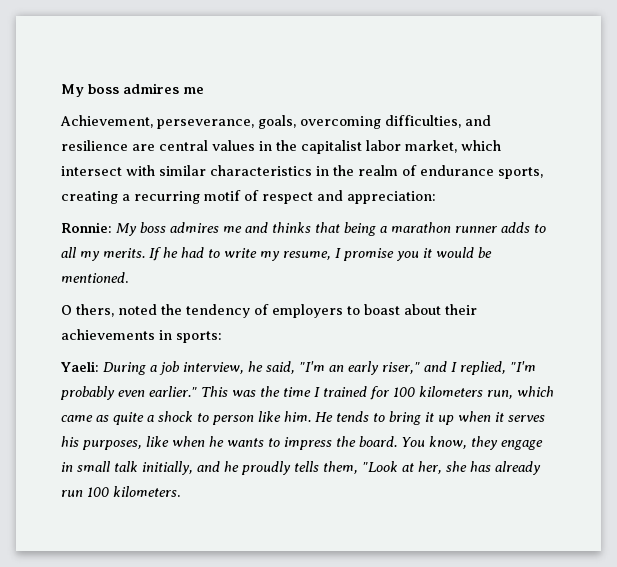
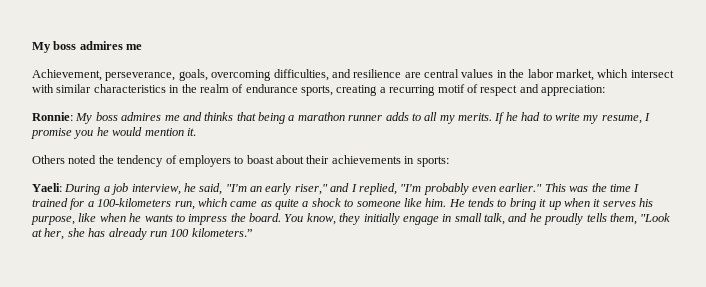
- Achievement, perseverance, goals, overcoming difficulties, and resilience are central values in the capitalist labor market, which intersect with similar characteristics in the realm of endurance sports, creating a recurring motif of respect and appreciation:
+ Achievement, perseverance, goals, overcoming difficulties, and resilience are central values in the labor market, which intersect with similar characteristics in the realm of endurance sports, creating a recurring motif of respect and appreciation:
- If he had to write my resume, I promise you it would be mentioned.
- O thers, noted the tendency of employers to boast about their achievements in sports:
+ If he had to write my resume, I promise you he would mention it.
+ Others noted the tendency of employers to boast about their achievements in sports:
- This was the time I trained for 100 kilometers run, which came as quite a shock to person like him.
+ This was the time I trained for a 100-kilometers run, which came as quite a shock to someone like him.
- He tends to bring it up when it serves his purposes, like when he wants to impress the board.
+ He tends to bring it up when it serves his purpose, like when he wants to impress the board.
- You know, they engage in small talk initially, and he proudly tells them, "Look at her, she has already run 100 kilometers.
+ You know, they initially engage in small talk, and he proudly tells them, "Look at her, she has already run 100 kilometers.”

